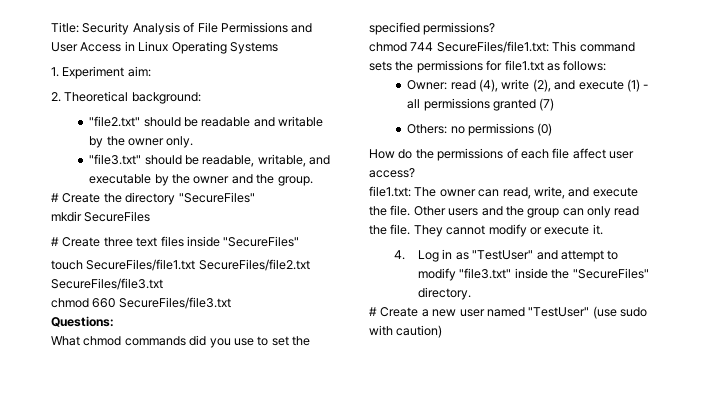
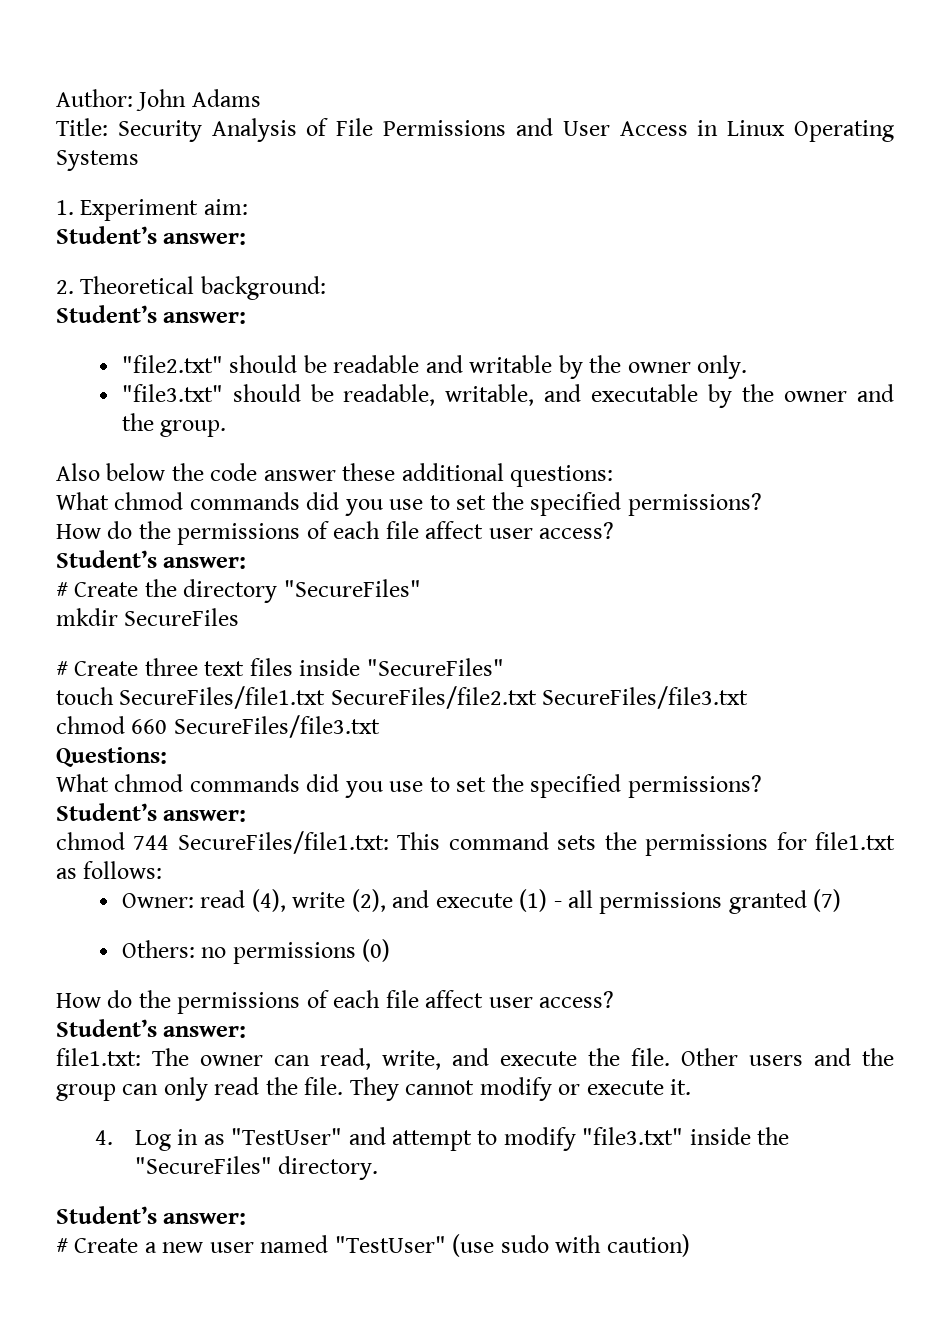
+ Author: John Adams
  1. Experiment aim:
+ Student’s answer:
  2. Theoretical background:
+ Student’s answer:
+ Also below the code answer these additional questions:
+ What chmod commands did you use to set the specified permissions?
+ How do the permissions of each file affect user access?
+ Student’s answer:
  Questions:
  What chmod commands did you use to set the specified permissions?
+ Student’s answer:
  Others: no permissions (0)
  How do the permissions of each file affect user access?
+ Student’s answer:
  4. Log in as "TestUser" and attempt to modify "file3.txt" inside the "SecureFiles" directory.
+ Student’s answer:

